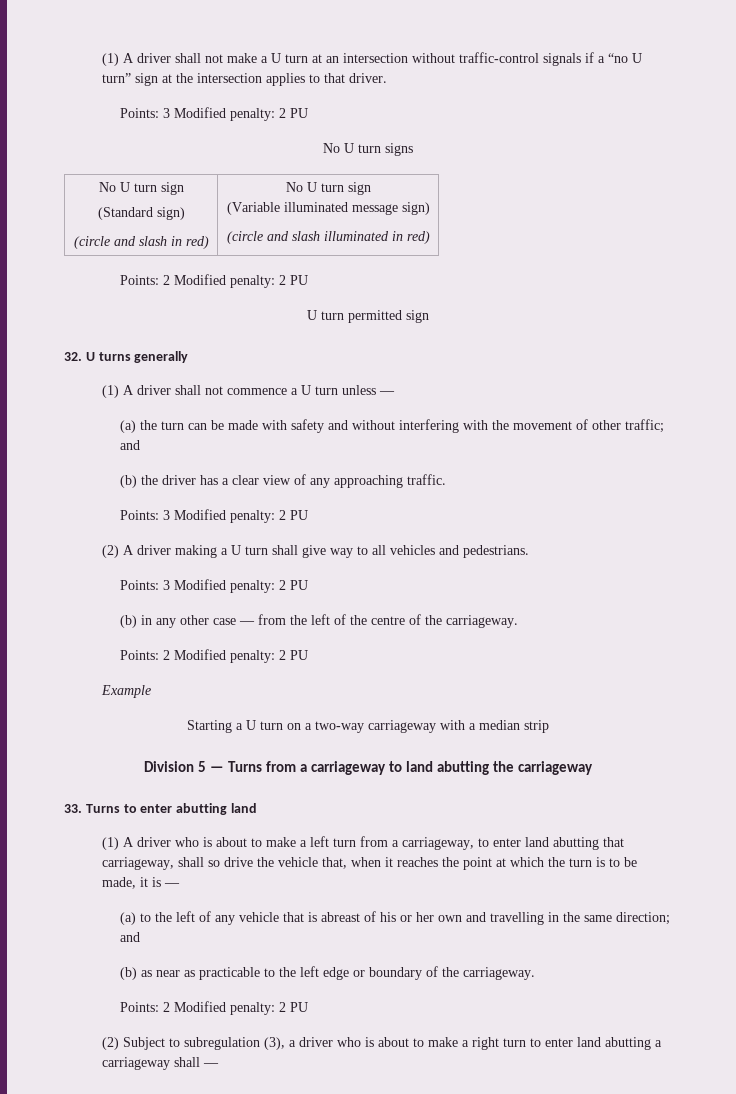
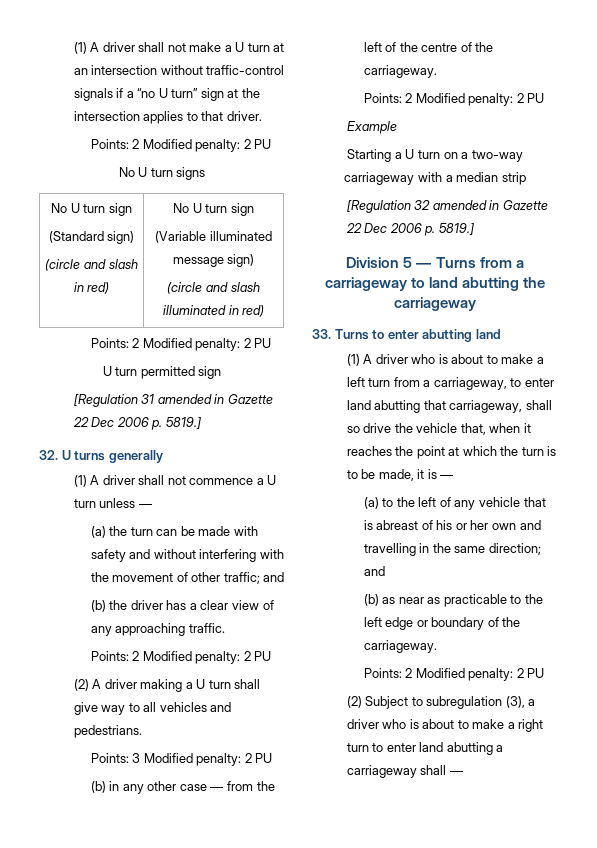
  (1) A driver shall not make a U turn at an intersection without traffic-control signals if a “no U turn” sign at the intersection applies to that driver.
- Points: 3 Modified penalty: 2 PU
+ Points: 2 Modified penalty: 2 PU
+ [Regulation 31 amended in Gazette 22 Dec 2006 p. 5819.]
  (b) the driver has a clear view of any approaching traffic.
- Points: 3 Modified penalty: 2 PU
+ Points: 2 Modified penalty: 2 PU
+ [Regulation 32 amended in Gazette 22 Dec 2006 p. 5819.]

